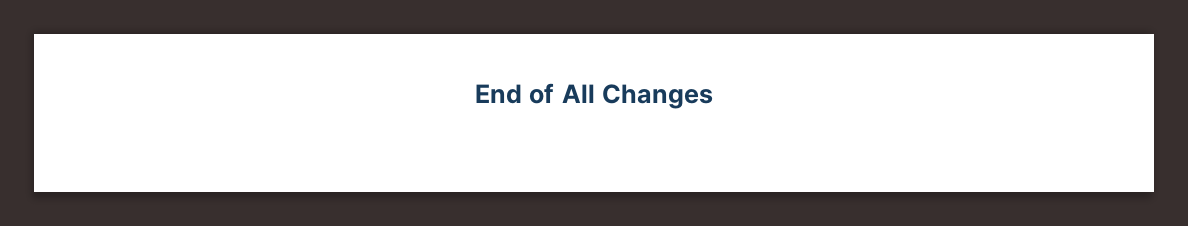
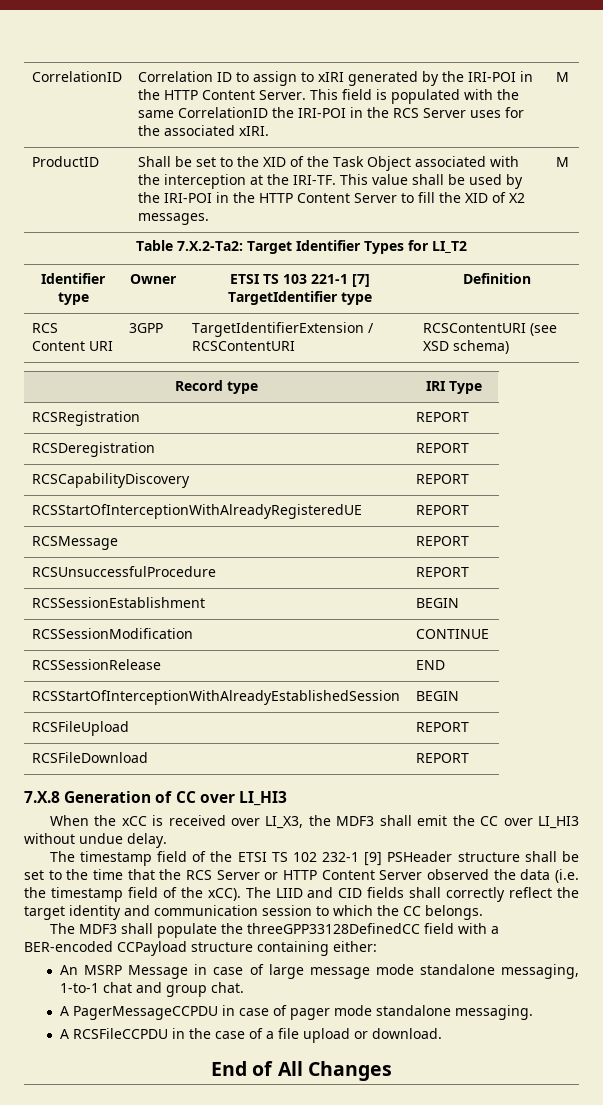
+ CorrelationID | Correlation ID to assign to xIRI generated by the IRI-POI in the HTTP Content Server. This field is populated with the same CorrelationID the IRI-POI in the RCS Server uses for the associated xIRI. | M
+ ProductID | Shall be set to the XID of the Task Object associated with the interception at the IRI-TF. This value shall be used by the IRI-POI in the HTTP Content Server to fill the XID of X2 messages. | M
+ Table 7.X.2-Ta2: Target Identifier Types for LI_T2
+ Identifier type | Owner | ETSI TS 103 221-1 [7] TargetIdentifier type | Definition
+ RCS Content URI | 3GPP | TargetIdentifierExtension / RCSContentURI | RCSContentURI (see XSD schema)
+ Record type | IRI Type
+ RCSRegistration | REPORT
+ RCSDeregistration | REPORT
+ RCSCapabilityDiscovery | REPORT
+ RCSStartOfInterceptionWithAlreadyRegisteredUE | REPORT
+ RCSMessage | REPORT
+ RCSUnsuccessfulProcedure | REPORT
+ RCSSessionEstablishment | BEGIN
+ RCSSessionModification | CONTINUE
+ RCSSessionRelease | END
+ RCSStartOfInterceptionWithAlreadyEstablishedSession | BEGIN
+ RCSFileUpload | REPORT
+ RCSFileDownload | REPORT
+ 7.X.8 Generation of CC over LI_HI3
+ When the xCC is received over LI_X3, the MDF3 shall emit the CC over LI_HI3 without undue delay.
+ The timestamp field of the ETSI TS 102 232-1 [9] PSHeader structure shall be set to the time that the RCS Server or HTTP Content Server observed the data (i.e. the timestamp field of the xCC). The LIID and CID fields shall correctly reflect the target identity and communication session to which the CC belongs.
+ The MDF3 shall populate the threeGPP33128DefinedCC field with a BER-encoded CCPayload structure containing either:
+ An MSRP Message in case of large message mode standalone messaging, 1-to-1 chat and group chat.
+ A PagerMessageCCPDU in case of pager mode standalone messaging.
+ A RCSFileCCPDU in the case of a file upload or download.

